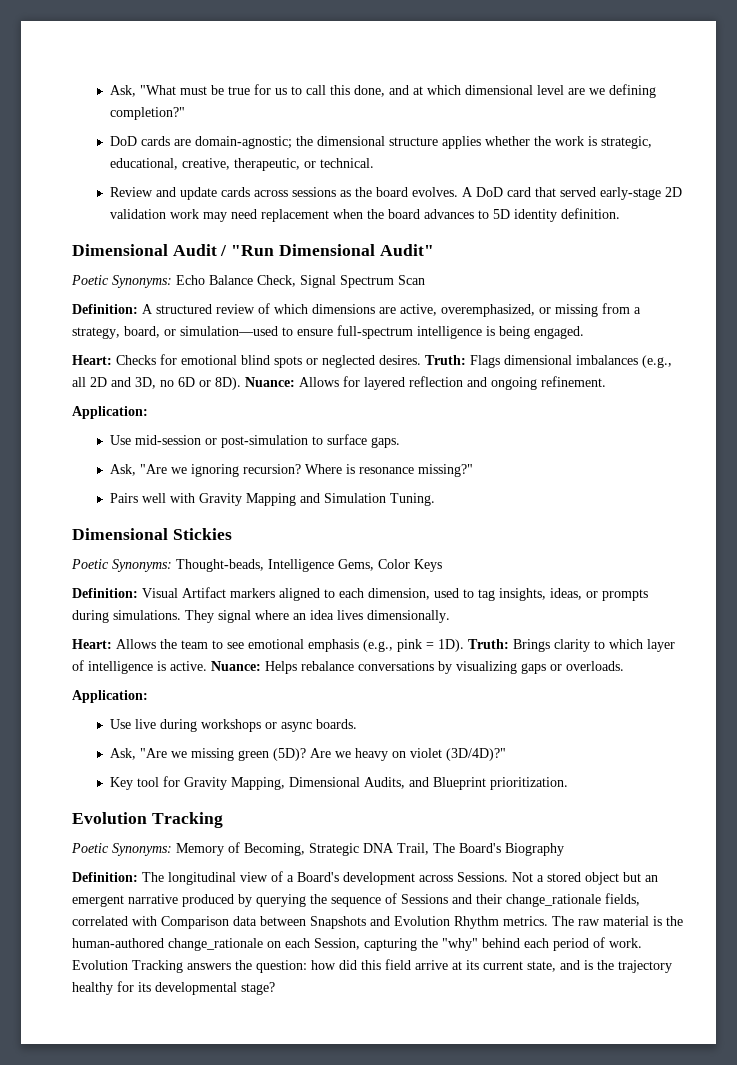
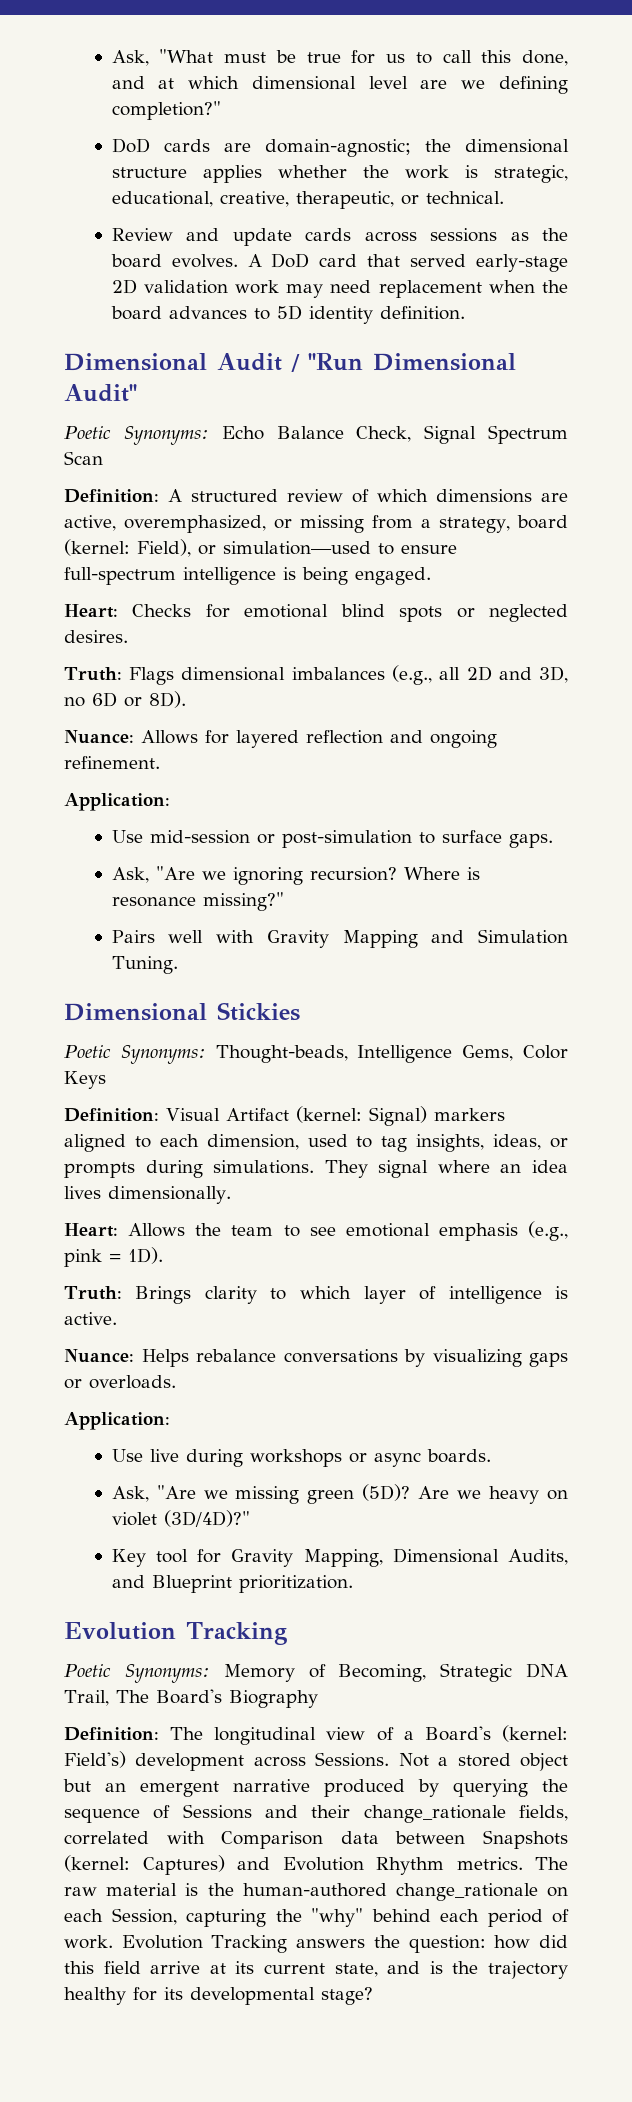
- Definition: A structured review of which dimensions are active, overemphasized, or missing from a strategy, board, or simulation—used to ensure full-spectrum intelligence is being engaged.
+ Definition: A structured review of which dimensions are active, overemphasized, or missing from a strategy, board (kernel: Field), or simulation—used to ensure full-spectrum intelligence is being engaged.
- Heart: Checks for emotional blind spots or neglected desires. Truth: Flags dimensional imbalances (e.g., all 2D and 3D, no 6D or 8D). Nuance: Allows for layered reflection and ongoing refinement.
+ Heart: Checks for emotional blind spots or neglected desires.
+ Truth: Flags dimensional imbalances (e.g., all 2D and 3D, no 6D or 8D).
+ Nuance: Allows for layered reflection and ongoing refinement.
- Definition: Visual Artifact markers aligned to each dimension, used to tag insights, ideas, or prompts during simulations.
+ Definition: Visual Artifact (kernel: Signal) markers aligned to each dimension, used to tag insights, ideas, or prompts during simulations.
- Heart: Allows the team to see emotional emphasis (e.g., pink = 1D). Truth: Brings clarity to which layer of intelligence is active. Nuance: Helps rebalance conversations by visualizing gaps or overloads.
+ Heart: Allows the team to see emotional emphasis (e.g., pink = 1D).
+ Truth: Brings clarity to which layer of intelligence is active.
+ Nuance: Helps rebalance conversations by visualizing gaps or overloads.
- Definition: The longitudinal view of a Board's development across Sessions.
+ Definition: The longitudinal view of a Board's (kernel: Field's) development across Sessions.
- Not a stored object but an emergent narrative produced by querying the sequence of Sessions and their change_rationale fields, correlated with Comparison data between Snapshots and Evolution Rhythm metrics.
+ Not a stored object but an emergent narrative produced by querying the sequence of Sessions and their change_rationale fields, correlated with Comparison data between Snapshots (kernel: Captures) and Evolution Rhythm metrics.

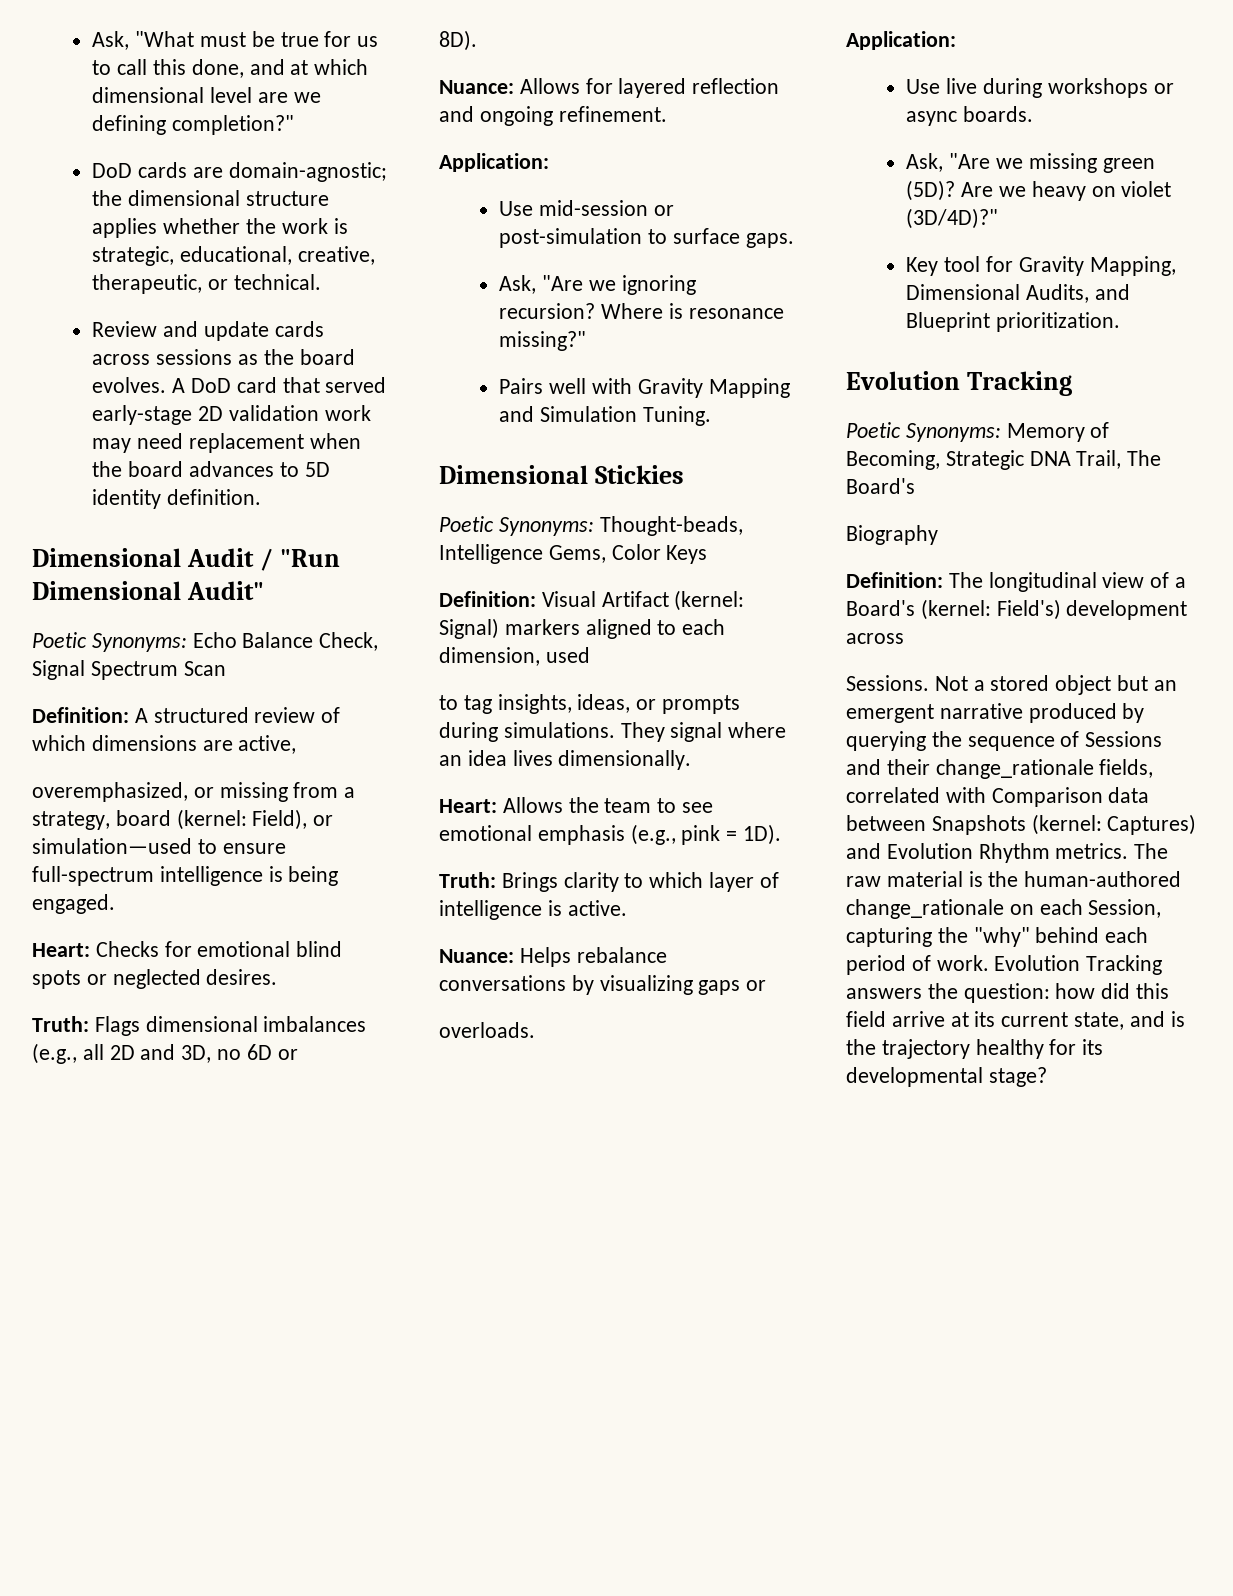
- Definition: A structured review of which dimensions are active, overemphasized, or missing from a strategy, board (kernel: Field), or simulation—used to ensure full-spectrum intelligence is being engaged.
+ Definition: A structured review of which dimensions are active,
+ overemphasized, or missing from a strategy, board (kernel: Field), or simulation—used to ensure full-spectrum intelligence is being engaged.
- Truth: Flags dimensional imbalances (e.g., all 2D and 3D, no 6D or 8D).
+ Truth: Flags dimensional imbalances (e.g., all 2D and 3D, no 6D or
+ 8D).
- Definition: Visual Artifact (kernel: Signal) markers aligned to each dimension, used to tag insights, ideas, or prompts during simulations.
+ Definition: Visual Artifact (kernel: Signal) markers aligned to each dimension, used
+ to tag insights, ideas, or prompts during simulations.
- Nuance: Helps rebalance conversations by visualizing gaps or overloads.
+ Nuance: Helps rebalance conversations by visualizing gaps or
+ overloads.
- Poetic Synonyms: Memory of Becoming, Strategic DNA Trail, The Board's Biography
+ Poetic Synonyms: Memory of Becoming, Strategic DNA Trail, The Board's
+ Biography
- Definition: The longitudinal view of a Board's (kernel: Field's) development across Sessions.
+ Definition: The longitudinal view of a Board's (kernel: Field's) development across
+ Sessions.

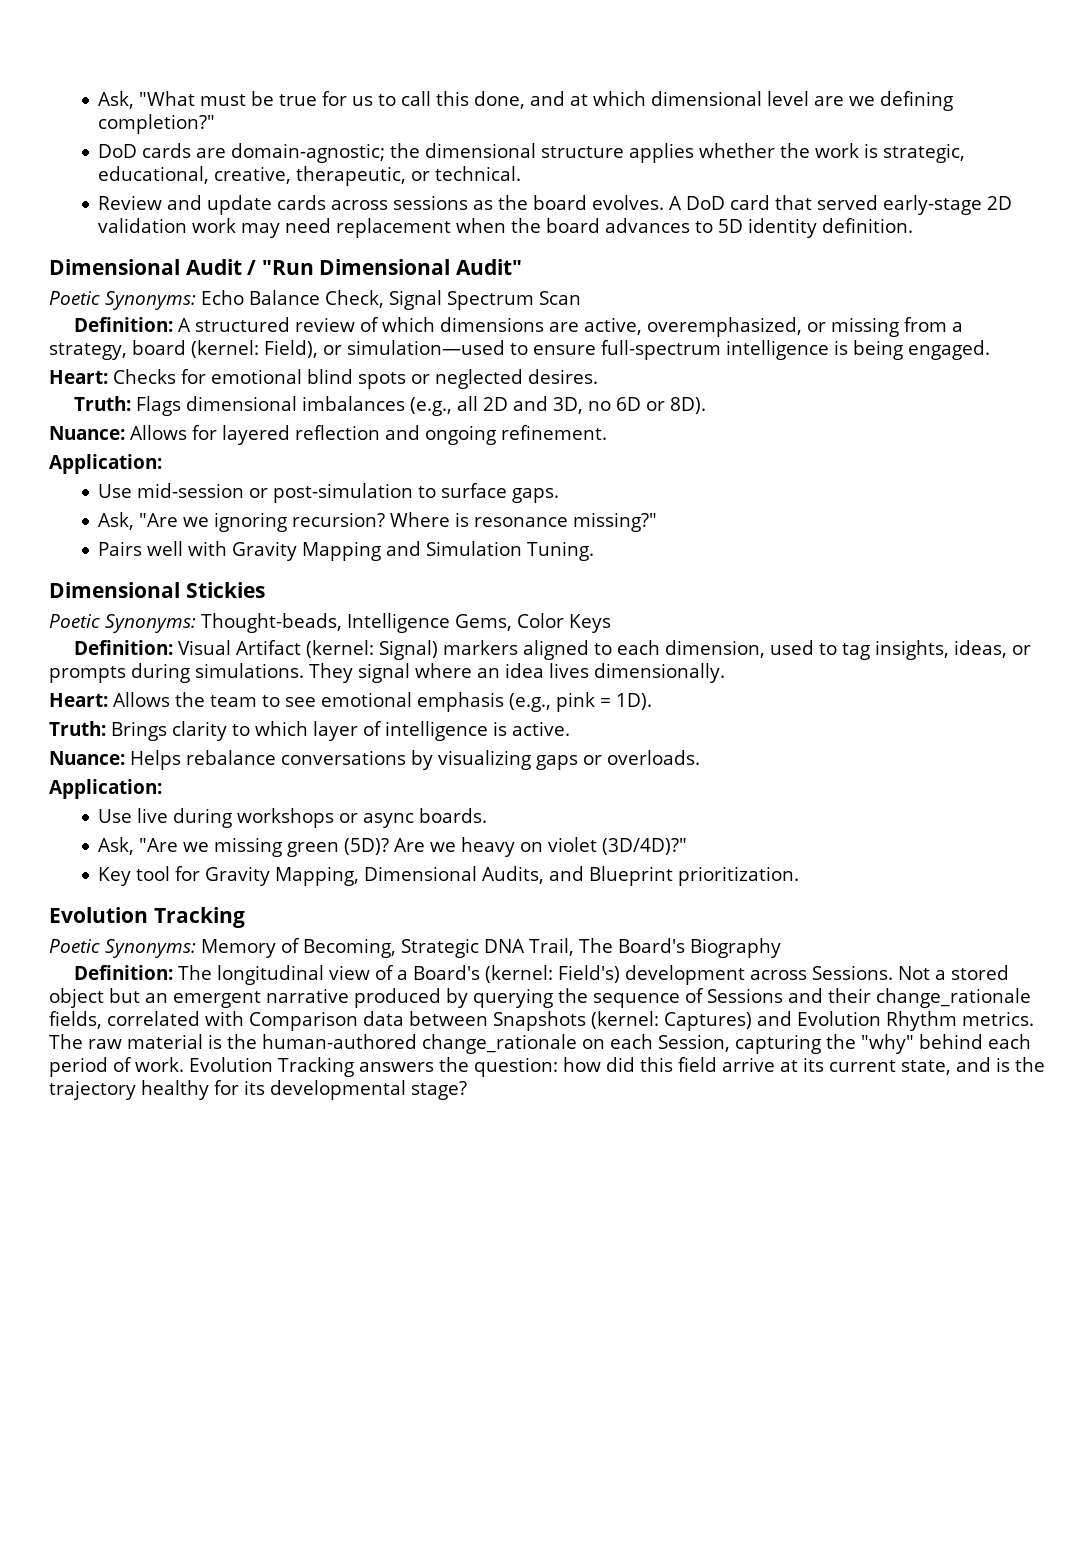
- Definition: A structured review of which dimensions are active,
- overemphasized, or missing from a strategy, board (kernel: Field), or simulation—used to ensure full-spectrum intelligence is being engaged.
+ Definition: A structured review of which dimensions are active, overemphasized, or missing from a strategy, board (kernel: Field), or simulation—used to ensure full-spectrum intelligence is being engaged.
- Truth: Flags dimensional imbalances (e.g., all 2D and 3D, no 6D or
- 8D).
+ Truth: Flags dimensional imbalances (e.g., all 2D and 3D, no 6D or 8D).
- Definition: Visual Artifact (kernel: Signal) markers aligned to each dimension, used
- to tag insights, ideas, or prompts during simulations.
+ Definition: Visual Artifact (kernel: Signal) markers aligned to each dimension, used to tag insights, ideas, or prompts during simulations.
- Nuance: Helps rebalance conversations by visualizing gaps or
- overloads.
+ Nuance: Helps rebalance conversations by visualizing gaps or overloads.
- Poetic Synonyms: Memory of Becoming, Strategic DNA Trail, The Board's
- Biography
+ Poetic Synonyms: Memory of Becoming, Strategic DNA Trail, The Board's Biography
- Definition: The longitudinal view of a Board's (kernel: Field's) development across
- Sessions.
+ Definition: The longitudinal view of a Board's (kernel: Field's) development across Sessions.

